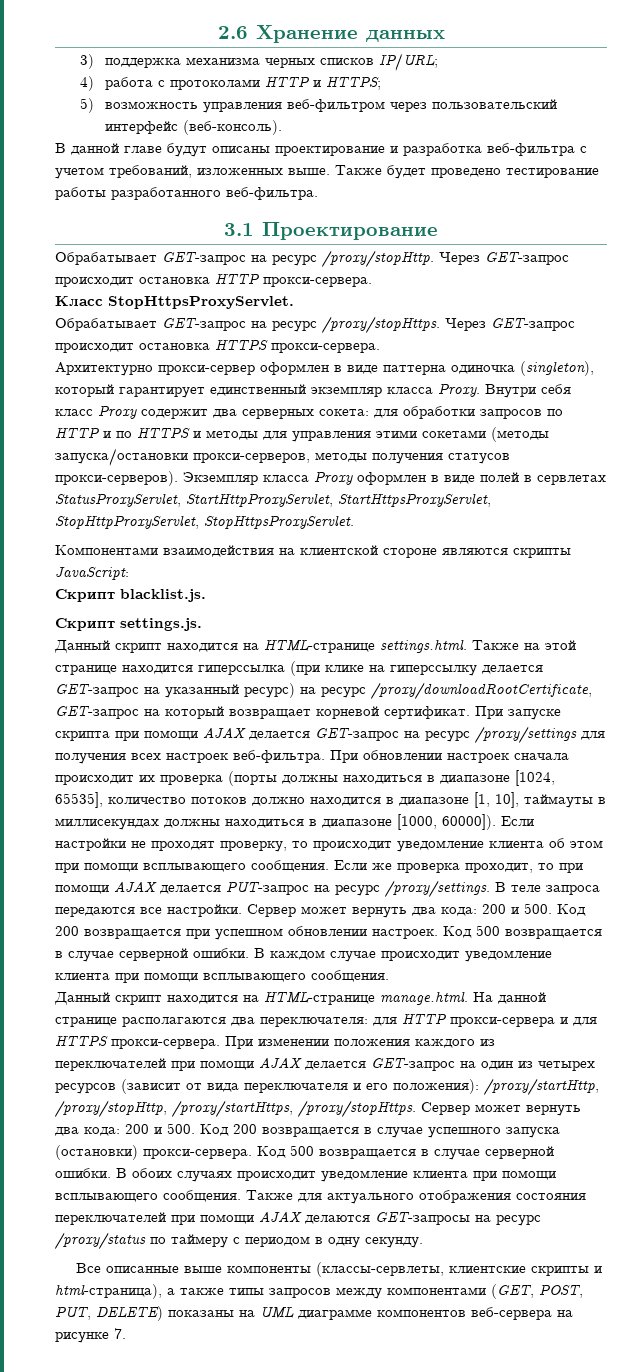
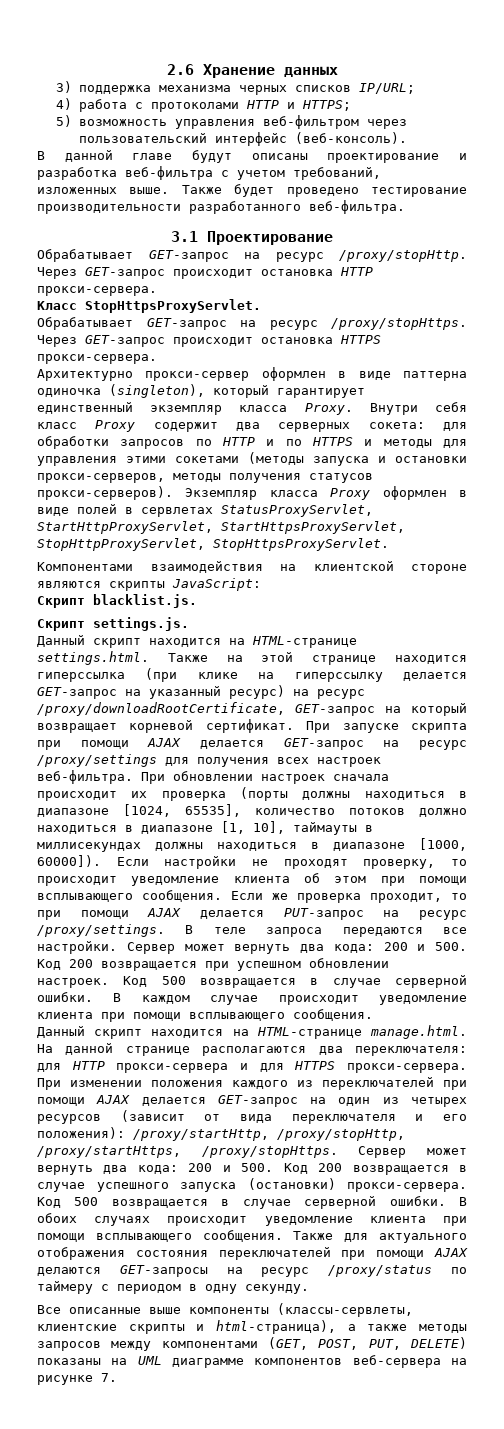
- Также будет проведено тестирование работы разработанного веб-фильтра.
+ Также будет проведено тестирование производительности разработанного веб-фильтра.
- Внутри себя класс Proxy содержит два серверных сокета: для обработки запросов по HTTP и по HTTPS и методы для управления этими сокетами (методы запуска/остановки прокси-серверов, методы получения статусов прокси-серверов).
+ Внутри себя класс Proxy содержит два серверных сокета: для обработки запросов по HTTP и по HTTPS и методы для управления этими сокетами (методы запуска и остановки прокси-серверов, методы получения статусов прокси-серверов).
- При обновлении настроек сначала происходит их проверка (порты должны находиться в диапазоне [1024, 65535], количество потоков должно находится в диапазоне [1, 10], таймауты в миллисекундах должны находиться в диапазоне [1000, 60000]).
+ При обновлении настроек сначала происходит их проверка (порты должны находиться в диапазоне [1024, 65535], количество потоков должно находиться в диапазоне [1, 10], таймауты в миллисекундах должны находиться в диапазоне [1000, 60000]).
- Все описанные выше компоненты (классы-сервлеты, клиентские скрипты и html-страница), а также типы запросов между компонентами (GET, POST, PUT, DELETE) показаны на UML диаграмме компонентов веб-сервера на рисунке 7.
+ Все описанные выше компоненты (классы-сервлеты, клиентские скрипты и html-страница), а также методы запросов между компонентами (GET, POST, PUT, DELETE) показаны на UML диаграмме компонентов веб-сервера на рисунке 7.

